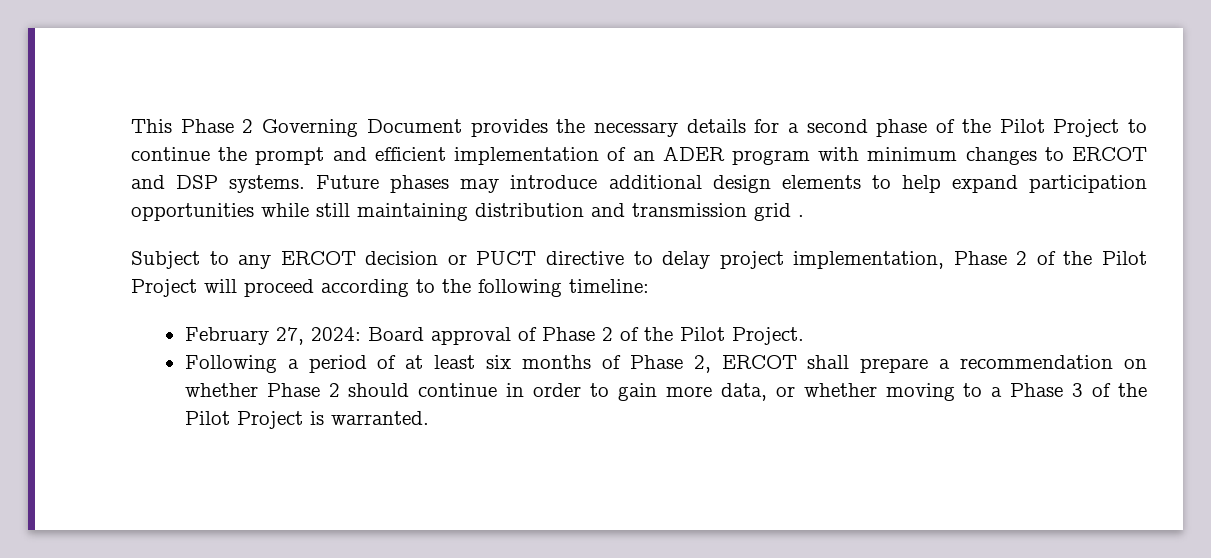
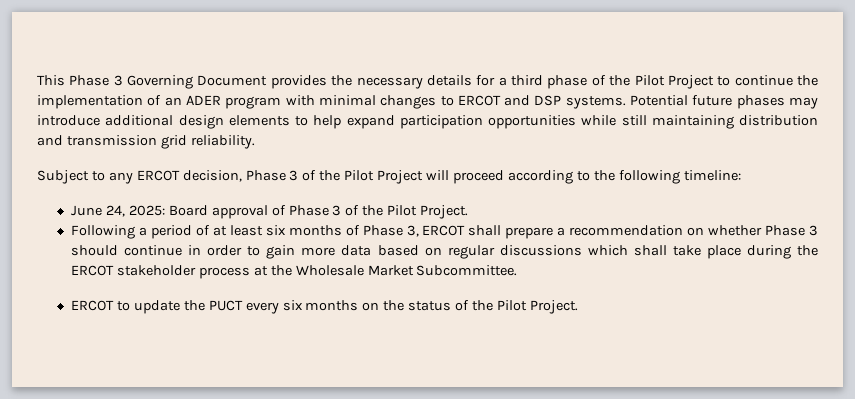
- This Phase 2 Governing Document provides the necessary details for a second phase of the Pilot Project to continue the prompt and efficient implementation of an ADER program with minimum changes to ERCOT and DSP systems.
+ This Phase 3 Governing Document provides the necessary details for a third phase of the Pilot Project to continue the implementation of an ADER program with minimal changes to ERCOT and DSP systems.
- Future phases may introduce additional design elements to help expand participation opportunities while still maintaining distribution and transmission grid .
+ Potential future phases may introduce additional design elements to help expand participation opportunities while still maintaining distribution and transmission grid reliability.
- Subject to any ERCOT decision or PUCT directive to delay project implementation, Phase 2 of the Pilot Project will proceed according to the following timeline:
+ Subject to any ERCOT decision, Phase 3 of the Pilot Project will proceed according to the following timeline:
- February 27, 2024: Board approval of Phase 2 of the Pilot Project.
+ June 24, 2025: Board approval of Phase 3 of the Pilot Project.
- Following a period of at least six months of Phase 2, ERCOT shall prepare a recommendation on whether Phase 2 should continue in order to gain more data, or whether moving to a Phase 3 of the Pilot Project is warranted.
+ Following a period of at least six months of Phase 3, ERCOT shall prepare a recommendation on whether Phase 3 should continue in order to gain more data based on regular discussions which shall take place during the ERCOT stakeholder process at the Wholesale Market Subcommittee.
+ ERCOT to update the PUCT every six months on the status of the Pilot Project.

